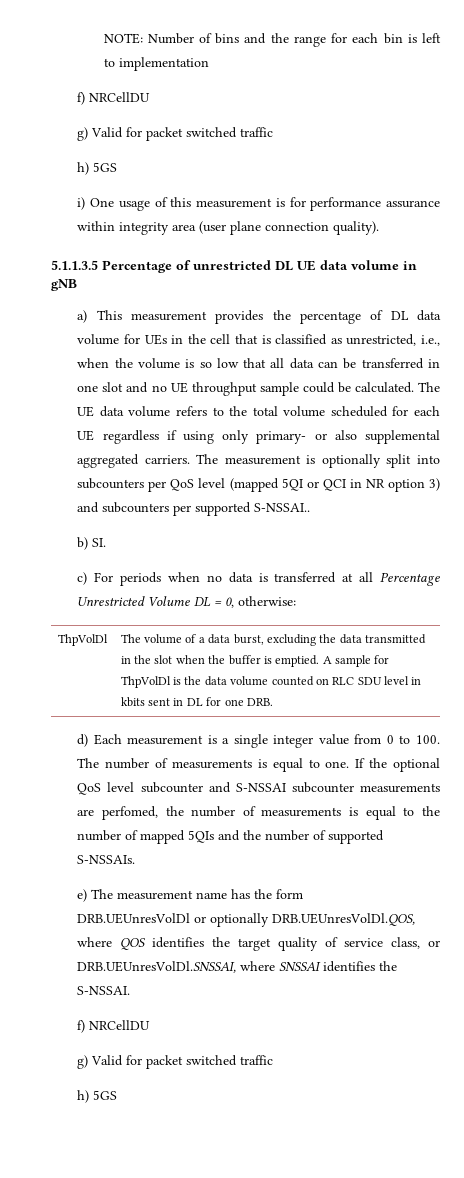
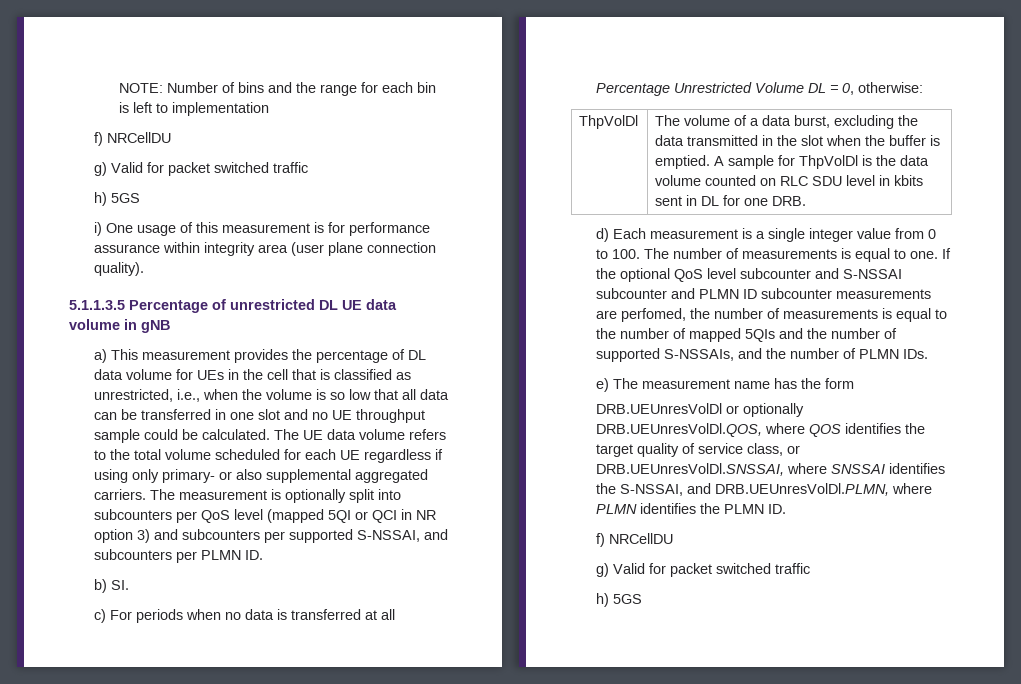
- The measurement is optionally split into subcounters per QoS level (mapped 5QI or QCI in NR option 3) and subcounters per supported S-NSSAI..
+ The measurement is optionally split into subcounters per QoS level (mapped 5QI or QCI in NR option 3) and subcounters per supported S-NSSAI, and subcounters per PLMN ID.
- If the optional QoS level subcounter and S-NSSAI subcounter measurements are perfomed, the number of measurements is equal to the number of mapped 5QIs and the number of supported S-NSSAIs.
+ If the optional QoS level subcounter and S-NSSAI subcounter and PLMN ID subcounter measurements are perfomed, the number of measurements is equal to the number of mapped 5QIs and the number of supported S-NSSAIs, and the number of PLMN IDs.
- DRB.UEUnresVolDl or optionally DRB.UEUnresVolDl.QOS, where QOS identifies the target quality of service class, or DRB.UEUnresVolDl.SNSSAI, where SNSSAI identifies the S-NSSAI.
+ DRB.UEUnresVolDl or optionally DRB.UEUnresVolDl.QOS, where QOS identifies the target quality of service class, or DRB.UEUnresVolDl.SNSSAI, where SNSSAI identifies the S-NSSAI, and DRB.UEUnresVolDl.PLMN, where PLMN identifies the PLMN ID.

